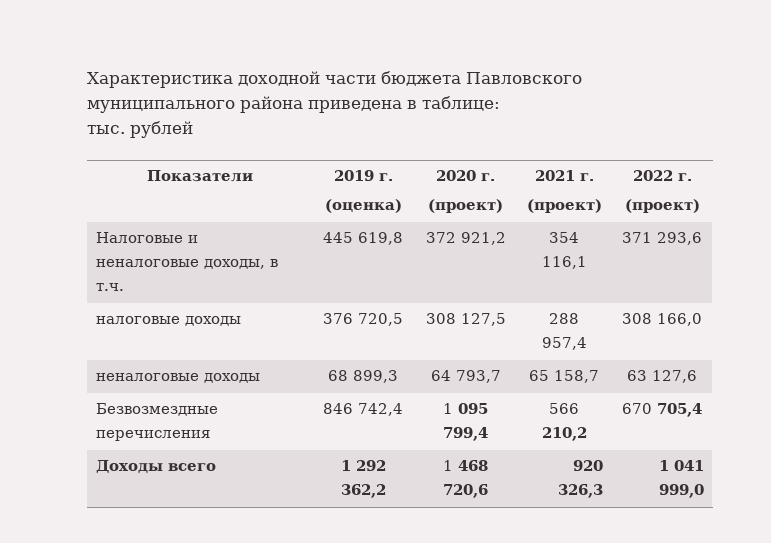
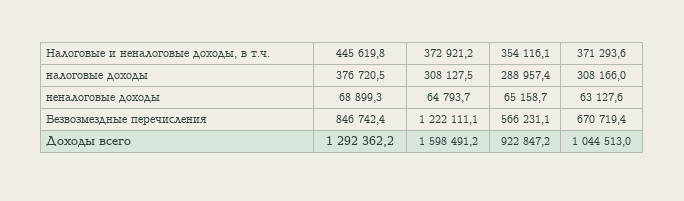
- Характеристика доходной части бюджета Павловского муниципального района приведена в таблице:
- тыс. рублей
- Показатели | 2019 г.
- (оценка) | 2020 г.
- (проект) | 2021 г.
- (проект) | 2022 г.
- (проект)
- Безвозмездные перечисления | 846 742,4 | 1 095 799,4 | 566 210,2 | 670 705,4
+ Безвозмездные перечисления | 846 742,4 | 1 222 111,1 | 566 231,1 | 670 719,4
- Доходы всего | 1 292 362,2 | 1 468 720,6 | 920 326,3 | 1 041 999,0
+ Доходы всего | 1 292 362,2 | 1 598 491,2 | 922 847,2 | 1 044 513,0

